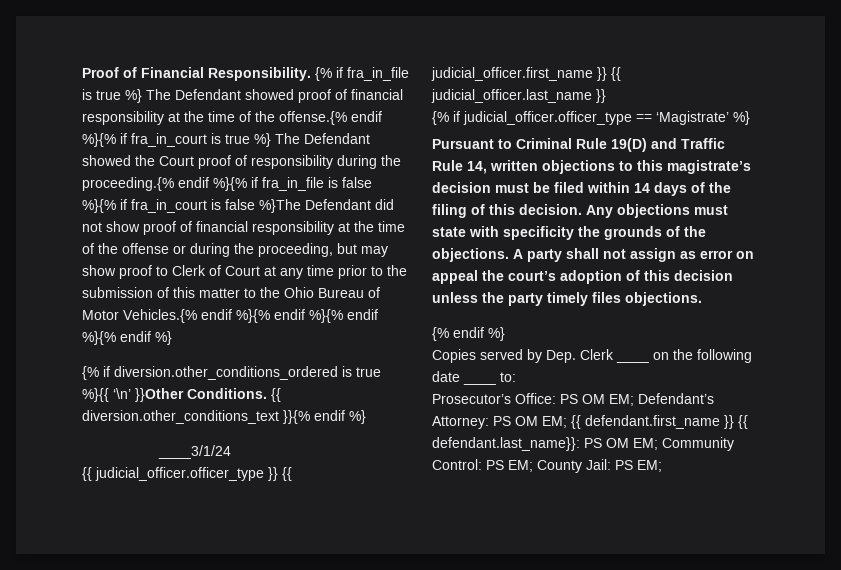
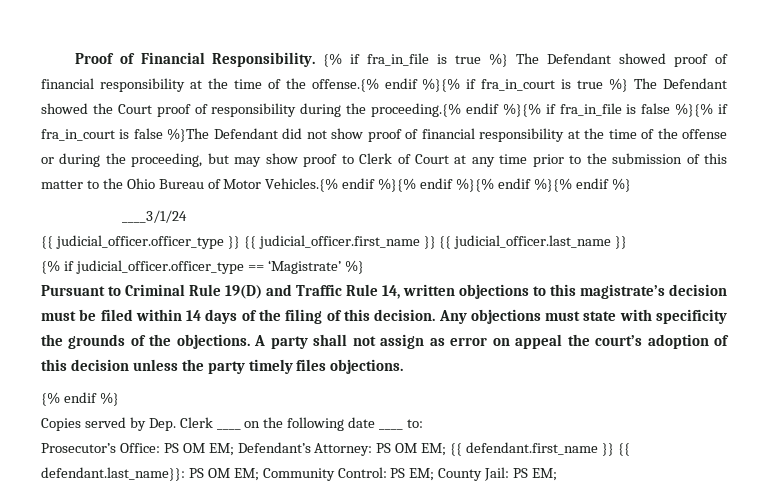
- {% if diversion.other_conditions_ordered is true %}{{ ‘\n’ }}Other Conditions. {{ diversion.other_conditions_text }}{% endif %}

